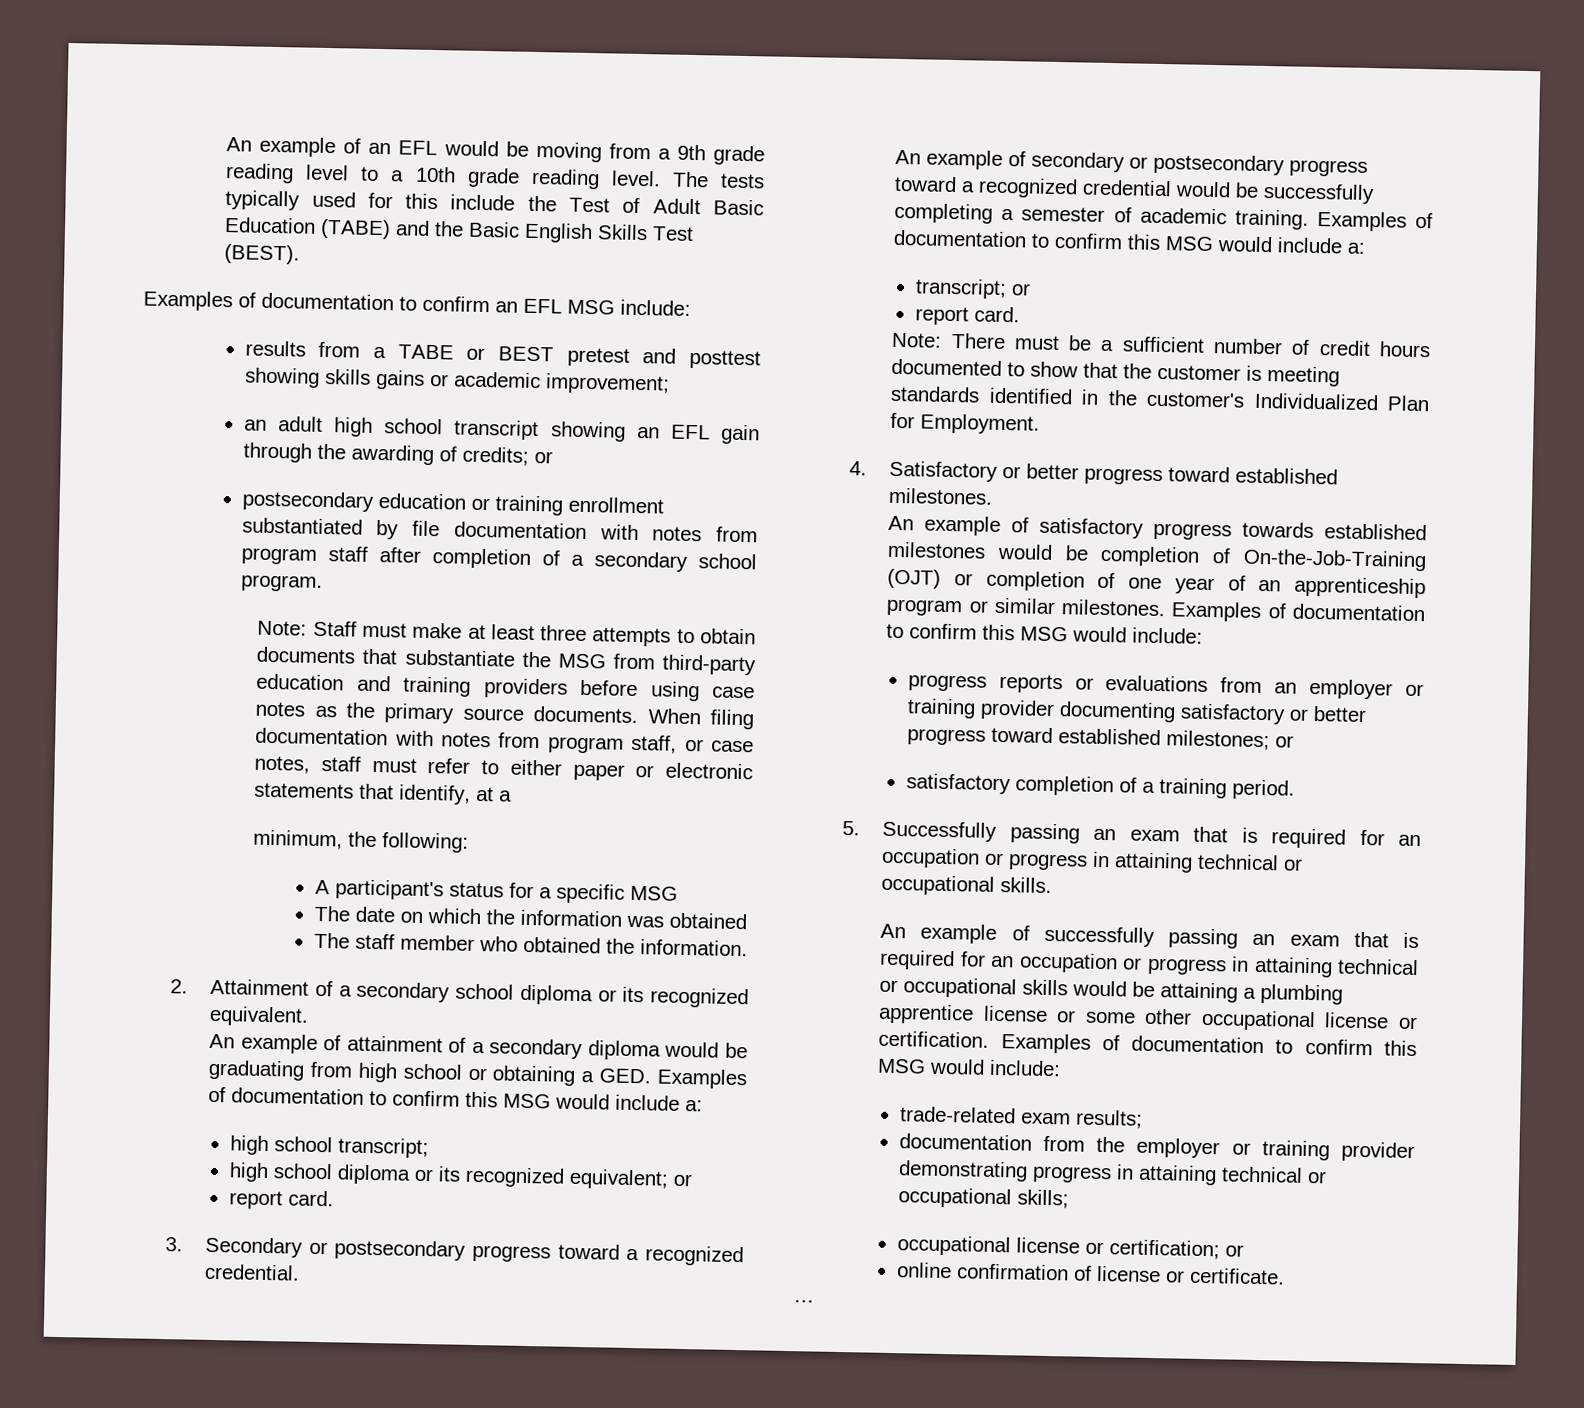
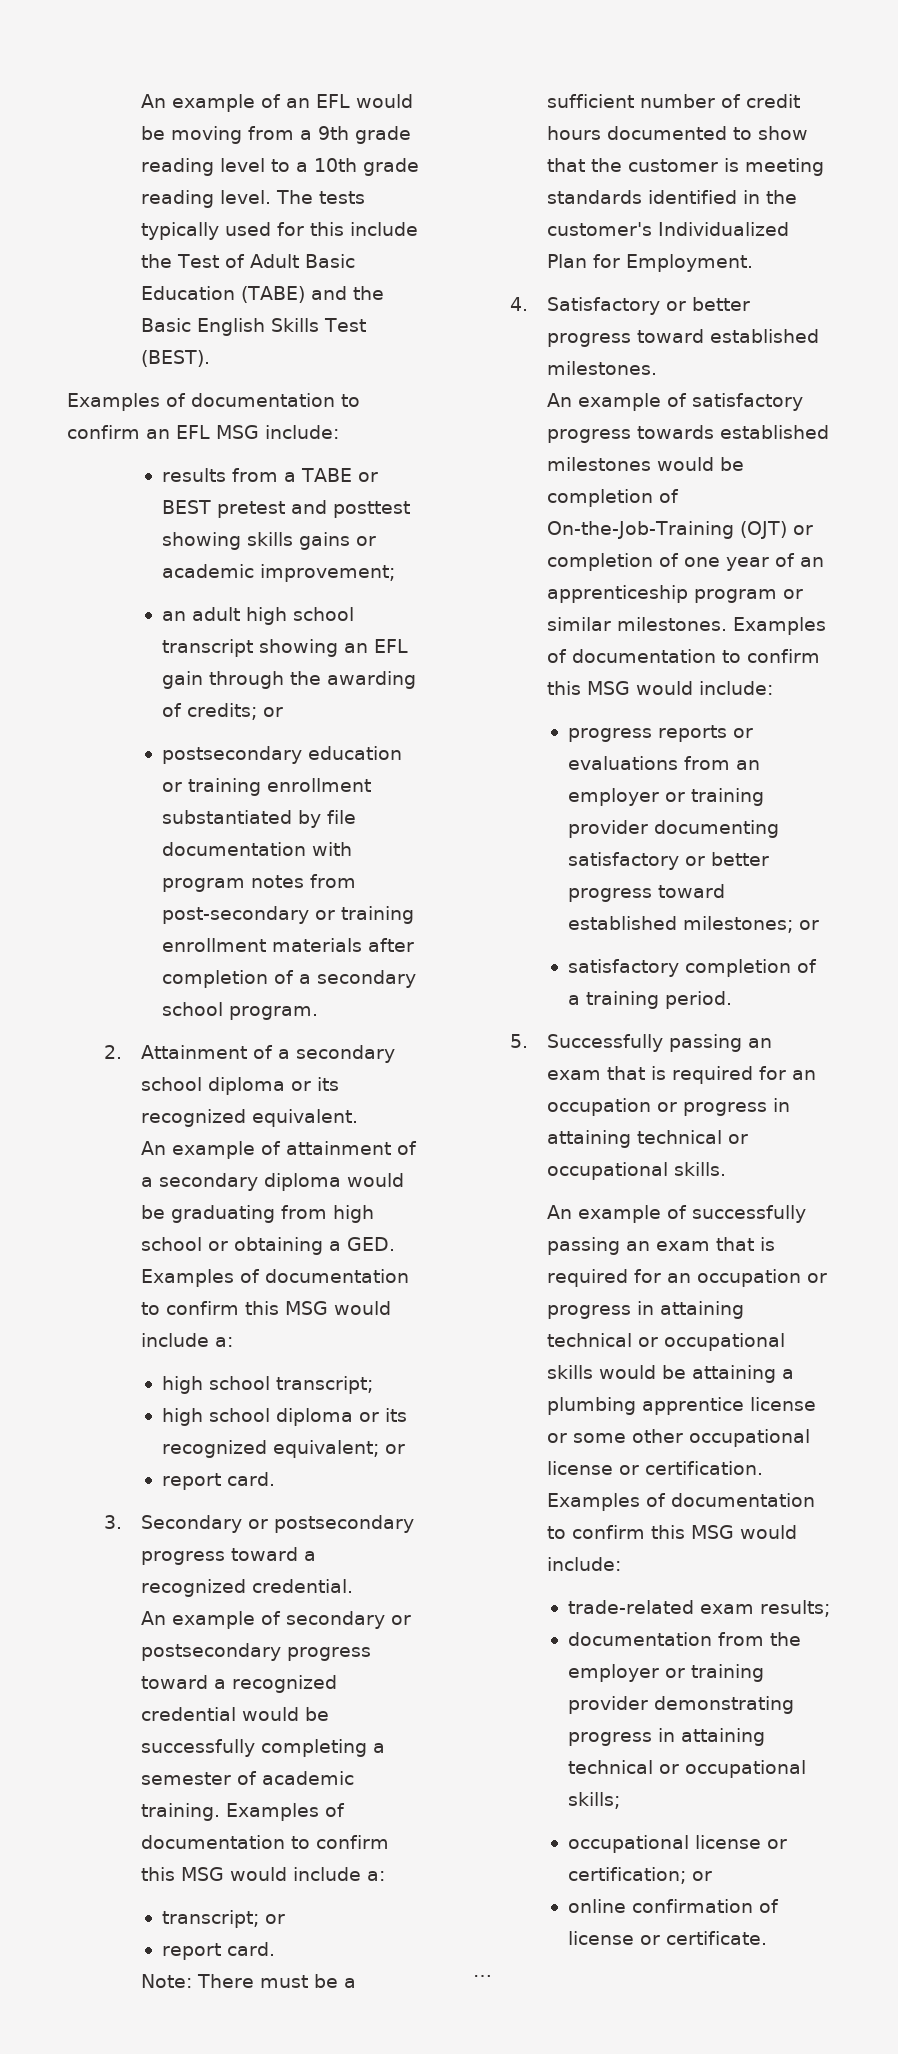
- postsecondary education or training enrollment substantiated by file documentation with notes from program staff after completion of a secondary school program.
+ postsecondary education or training enrollment substantiated by file documentation with program notes from post-secondary or training enrollment materials after completion of a secondary school program.
- Note: Staff must make at least three attempts to obtain documents that substantiate the MSG from third-party education and training providers before using case notes as the primary source documents. When filing documentation with notes from program staff, or case notes, staff must refer to either paper or electronic statements that identify, at a
- minimum, the following:
- A participant's status for a specific MSG
- The date on which the information was obtained
- The staff member who obtained the information.

